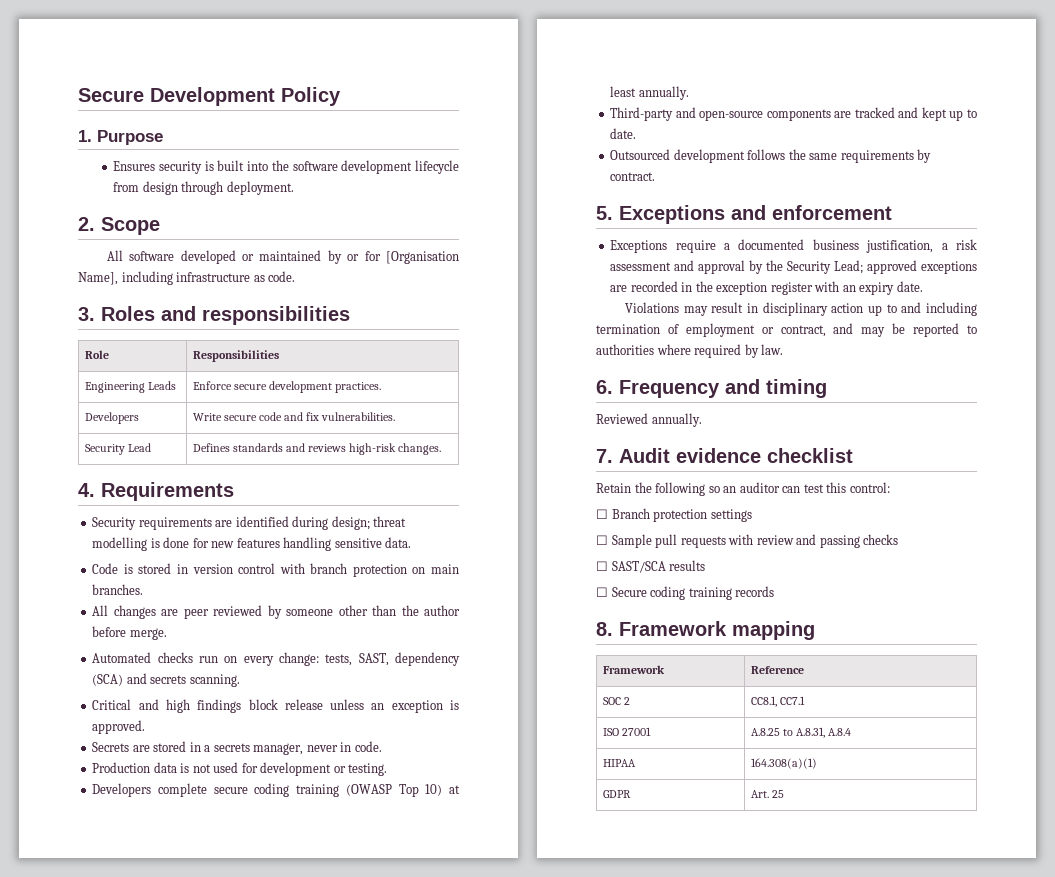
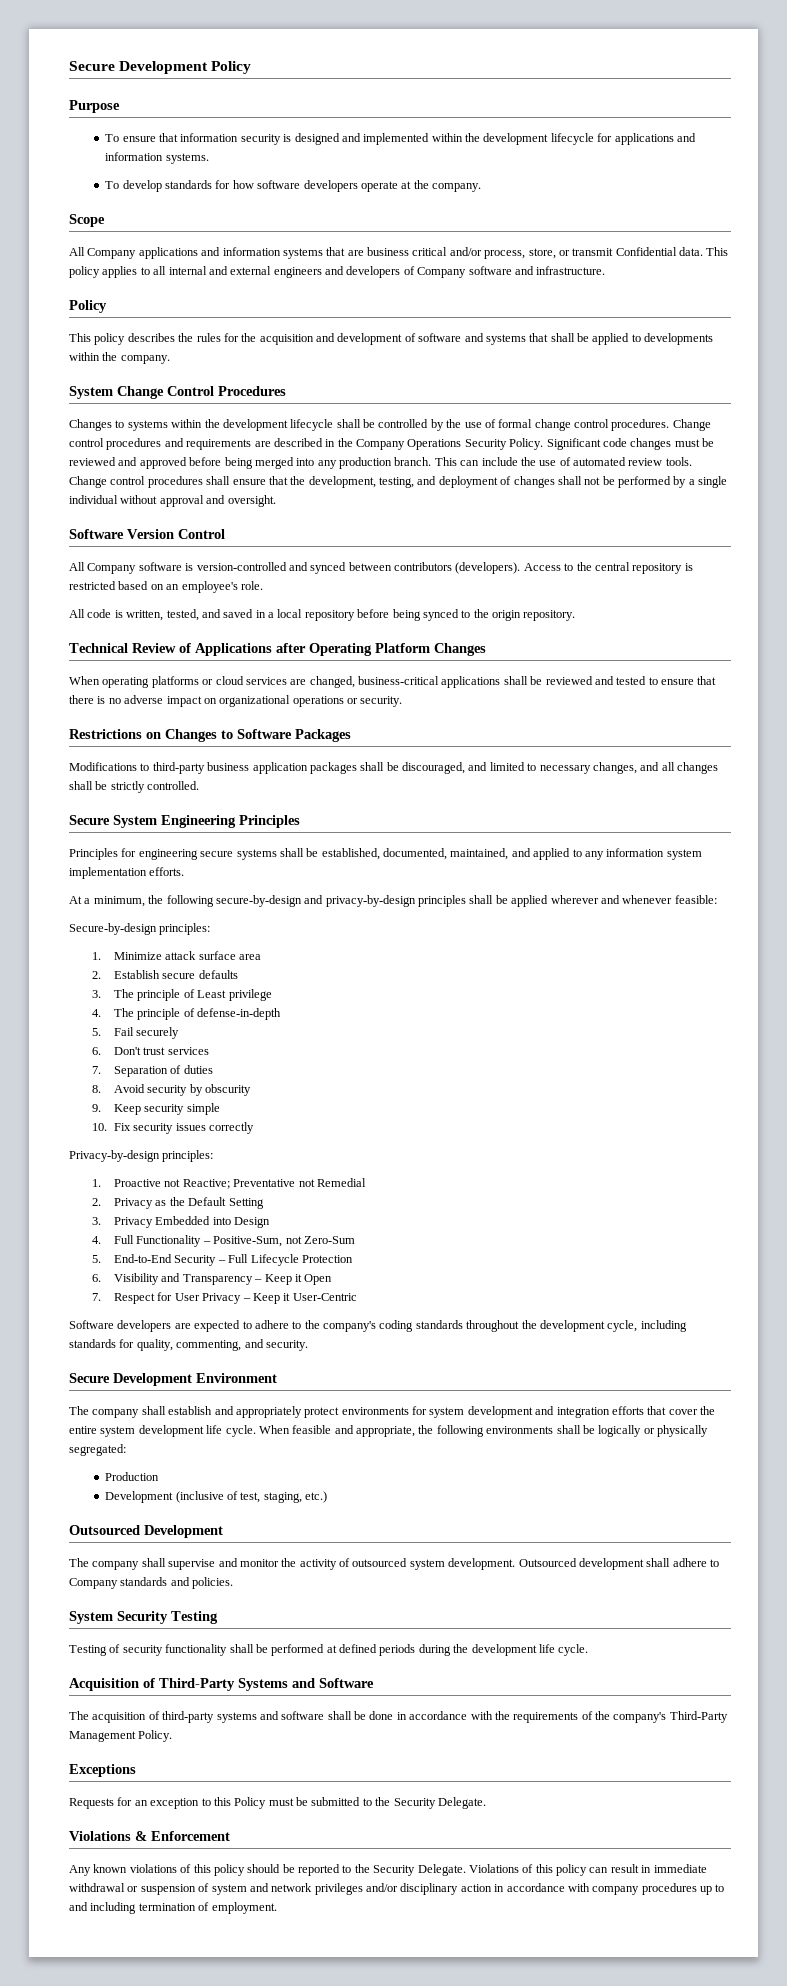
- 1. Purpose
+ Purpose
- Ensures security is built into the software development lifecycle from design through deployment.
- 2. Scope
- All software developed or maintained by or for [Organisation Name], including infrastructure as code.
- 3. Roles and responsibilities
- Role | Responsibilities
- Engineering Leads | Enforce secure development practices.
- Developers | Write secure code and fix vulnerabilities.
- Security Lead | Defines standards and reviews high-risk changes.
- 4. Requirements
- Security requirements are identified during design; threat modelling is done for new features handling sensitive data.
- Code is stored in version control with branch protection on main branches.
- All changes are peer reviewed by someone other than the author before merge.
- Automated checks run on every change: tests, SAST, dependency (SCA) and secrets scanning.
- Critical and high findings block release unless an exception is approved.
- Secrets are stored in a secrets manager, never in code.
- Production data is not used for development or testing.
- Developers complete secure coding training (OWASP Top 10) at least annually.
- Third-party and open-source components are tracked and kept up to date.
- Outsourced development follows the same requirements by contract.
- 5. Exceptions and enforcement
- Exceptions require a documented business justification, a risk assessment and approval by the Security Lead; approved exceptions are recorded in the exception register with an expiry date.
- Violations may result in disciplinary action up to and including termination of employment or contract, and may be reported to authorities where required by law.
- 6. Frequency and timing
- Reviewed annually.
- 7. Audit evidence checklist
- Retain the following so an auditor can test this control:
- ☐ Branch protection settings
- ☐ Sample pull requests with review and passing checks
- ☐ SAST/SCA results
- ☐ Secure coding training records
- 8. Framework mapping
- Framework | Reference
- SOC 2 | CC8.1, CC7.1
- ISO 27001 | A.8.25 to A.8.31, A.8.4
- HIPAA | 164.308(a)(1)
- GDPR | Art. 25
+ To ensure that information security is designed and implemented within the development lifecycle for applications and information systems.
+ To develop standards for how software developers operate at the company.
+ Scope
+ All Company applications and information systems that are business critical and/or process, store, or transmit Confidential data. This policy applies to all internal and external engineers and developers of Company software and infrastructure.
+ Policy
+ This policy describes the rules for the acquisition and development of software and systems that shall be applied to developments within the company.
+ System Change Control Procedures
+ Changes to systems within the development lifecycle shall be controlled by the use of formal change control procedures. Change control procedures and requirements are described in the Company Operations Security Policy. Significant code changes must be reviewed and approved before being merged into any production branch. This can include the use of automated review tools. Change control procedures shall ensure that the development, testing, and deployment of changes shall not be performed by a single individual without approval and oversight.
+ Software Version Control
+ All Company software is version-controlled and synced between contributors (developers). Access to the central repository is restricted based on an employee's role.
+ All code is written, tested, and saved in a local repository before being synced to the origin repository.
+ Technical Review of Applications after Operating Platform Changes
+ When operating platforms or cloud services are changed, business-critical applications shall be reviewed and tested to ensure that there is no adverse impact on organizational operations or security.
+ Restrictions on Changes to Software Packages
+ Modifications to third-party business application packages shall be discouraged, and limited to necessary changes, and all changes shall be strictly controlled.
+ Secure System Engineering Principles
+ Principles for engineering secure systems shall be established, documented, maintained, and applied to any information system implementation efforts.
+ At a minimum, the following secure-by-design and privacy-by-design principles shall be applied wherever and whenever feasible:
+ Secure-by-design principles:
+ 1. Minimize attack surface area
+ 2. Establish secure defaults
+ 3. The principle of Least privilege
+ 4. The principle of defense-in-depth
+ 5. Fail securely
+ 6. Don't trust services
+ 7. Separation of duties
+ 8. Avoid security by obscurity
+ 9. Keep security simple
+ 10. Fix security issues correctly
+ Privacy-by-design principles:
+ 1. Proactive not Reactive; Preventative not Remedial
+ 2. Privacy as the Default Setting
+ 3. Privacy Embedded into Design
+ 4. Full Functionality – Positive-Sum, not Zero-Sum
+ 5. End-to-End Security – Full Lifecycle Protection
+ 6. Visibility and Transparency – Keep it Open
+ 7. Respect for User Privacy – Keep it User-Centric
+ Software developers are expected to adhere to the company's coding standards throughout the development cycle, including standards for quality, commenting, and security.
+ Secure Development Environment
+ The company shall establish and appropriately protect environments for system development and integration efforts that cover the entire system development life cycle. When feasible and appropriate, the following environments shall be logically or physically segregated:
+ Production
+ Development (inclusive of test, staging, etc.)
+ Outsourced Development
+ The company shall supervise and monitor the activity of outsourced system development. Outsourced development shall adhere to Company standards and policies.
+ System Security Testing
+ Testing of security functionality shall be performed at defined periods during the development life cycle.
+ Acquisition of Third-Party Systems and Software
+ The acquisition of third-party systems and software shall be done in accordance with the requirements of the company's Third-Party Management Policy.
+ Exceptions
+ Requests for an exception to this Policy must be submitted to the Security Delegate.
+ Violations & Enforcement
+ Any known violations of this policy should be reported to the Security Delegate. Violations of this policy can result in immediate withdrawal or suspension of system and network privileges and/or disciplinary action in accordance with company procedures up to and including termination of employment.

